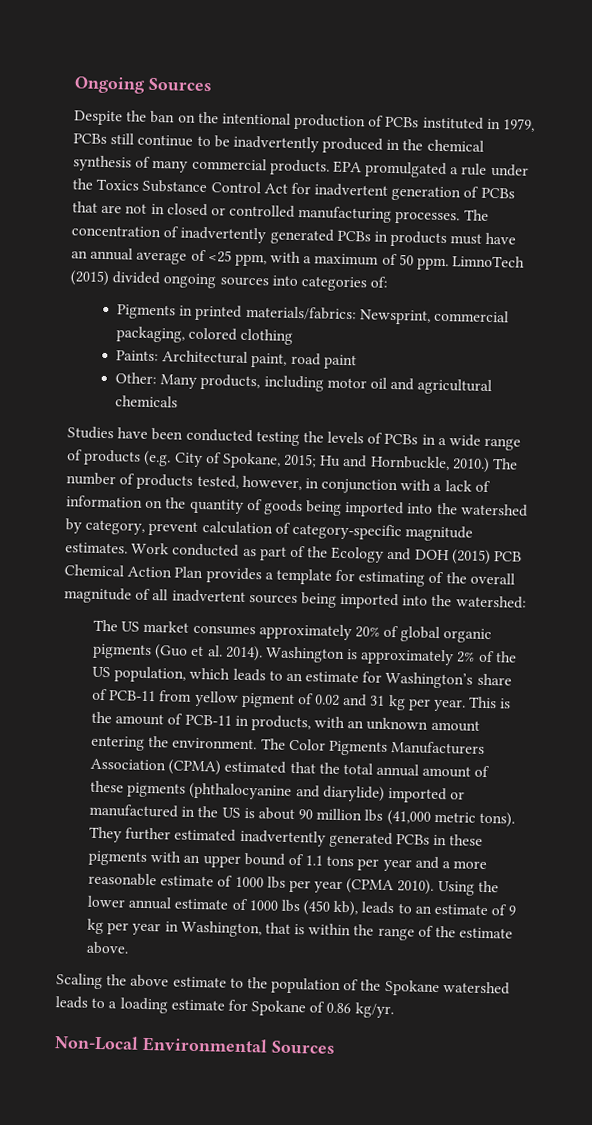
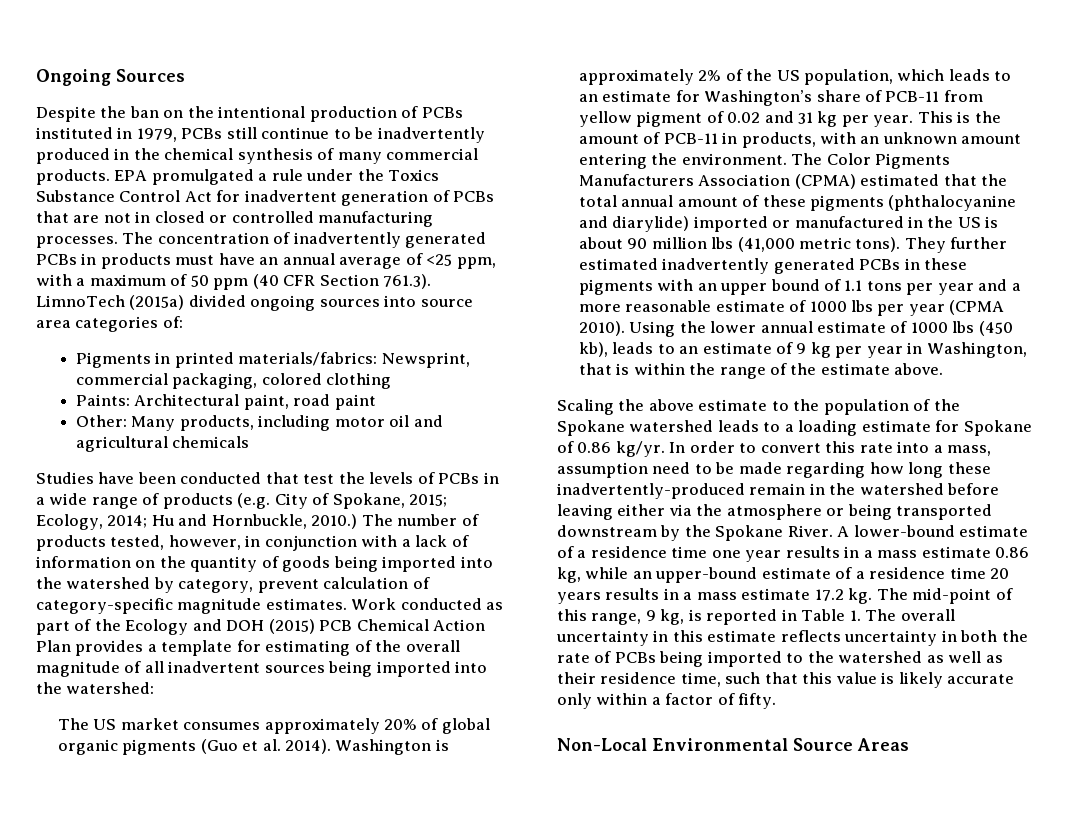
- The concentration of inadvertently generated PCBs in products must have an annual average of <25 ppm, with a maximum of 50 ppm. LimnoTech (2015) divided ongoing sources into categories of:
+ The concentration of inadvertently generated PCBs in products must have an annual average of <25 ppm, with a maximum of 50 ppm (40 CFR Section 761.3). LimnoTech (2015a) divided ongoing sources into source area categories of:
- Studies have been conducted testing the levels of PCBs in a wide range of products (e.g. City of Spokane, 2015; Hu and Hornbuckle, 2010.)
+ Studies have been conducted that test the levels of PCBs in a wide range of products (e.g. City of Spokane, 2015; Ecology, 2014; Hu and Hornbuckle, 2010.)
+ In order to convert this rate into a mass, assumption need to be made regarding how long these inadvertently-produced remain in the watershed before leaving either via the atmosphere or being transported downstream by the Spokane River. A lower-bound estimate of a residence time one year results in a mass estimate 0.86 kg, while an upper-bound estimate of a residence time 20 years results in a mass estimate 17.2 kg. The mid-point of this range, 9 kg, is reported in Table 1. The overall uncertainty in this estimate reflects uncertainty in both the rate of PCBs being imported to the watershed as well as their residence time, such that this value is likely accurate only within a factor of fifty.
- Non-Local Environmental Sources
+ Non-Local Environmental Source Areas

